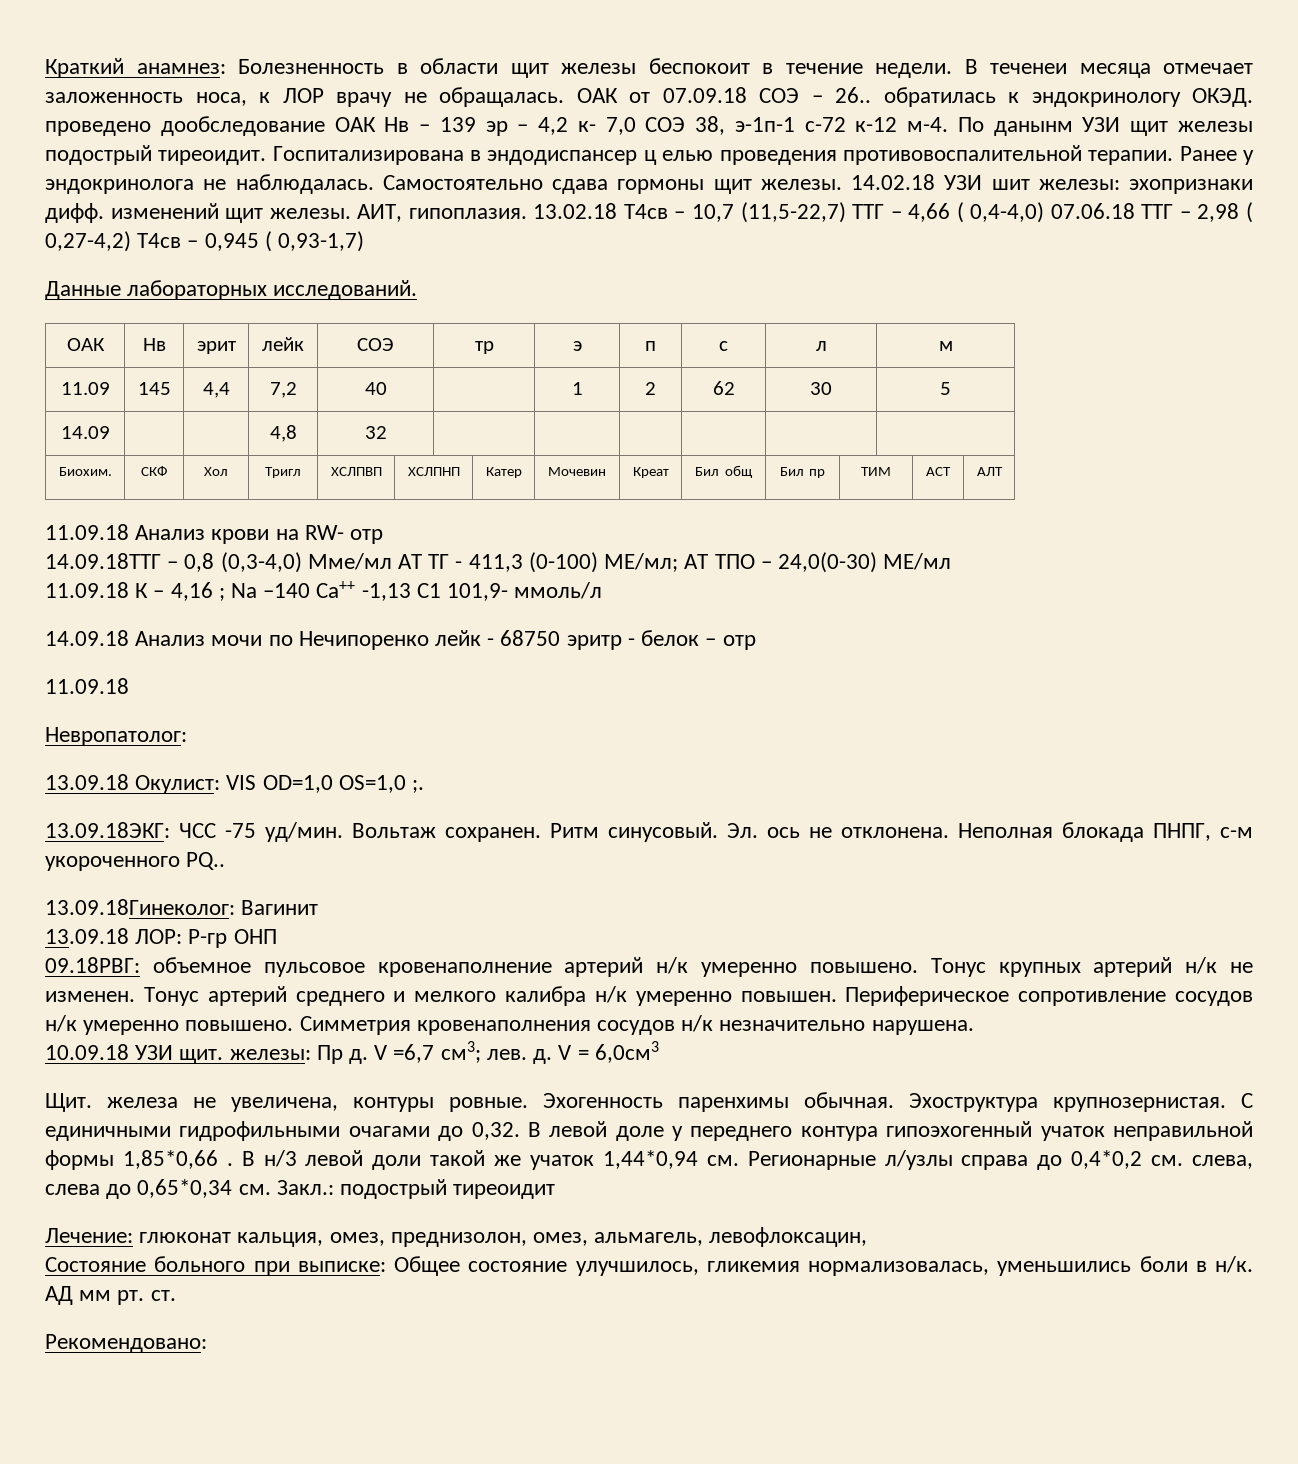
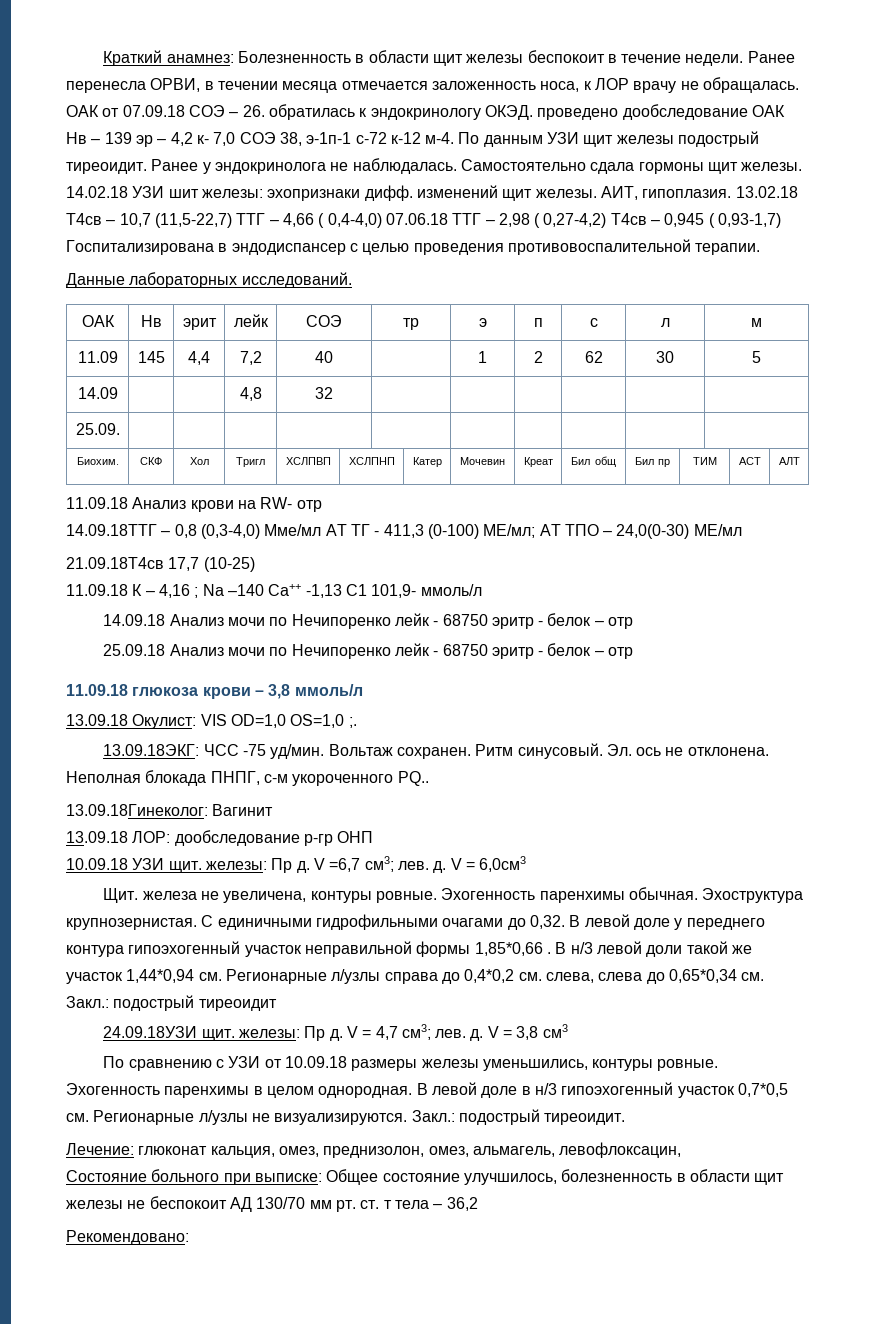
- В теченеи месяца отмечает заложенность носа, к ЛОР врачу не обращалась.
+ Ранее перенесла ОРВИ, в течении месяца отмечается заложенность носа, к ЛОР врачу не обращалась.
- ОАК от 07.09.18 СОЭ – 26.. обратилась к эндокринологу ОКЭД. проведено дообследование ОАК Нв – 139 эр – 4,2 к- 7,0 СОЭ 38, э-1п-1 с-72 к-12 м-4.
+ ОАК от 07.09.18 СОЭ – 26. обратилась к эндокринологу ОКЭД. проведено дообследование ОАК Нв – 139 эр – 4,2 к- 7,0 СОЭ 38, э-1п-1 с-72 к-12 м-4.
- По данынм УЗИ щит железы подострый тиреоидит.
+ По данным УЗИ щит железы подострый тиреоидит.
- Госпитализирована в эндодиспансер ц елью проведения противовоспалительной терапии.
- Самостоятельно сдава гормоны щит железы.
+ Самостоятельно сдала гормоны щит железы.
- 13.02.18 Т4св – 10,7 (11,5-22,7) ТТГ – 4,66 ( 0,4-4,0) 07.06.18 ТТГ – 2,98 ( 0,27-4,2) Т4св – 0,945 ( 0,93-1,7)
+ 13.02.18 Т4св – 10,7 (11,5-22,7) ТТГ – 4,66 ( 0,4-4,0) 07.06.18 ТТГ – 2,98 ( 0,27-4,2) Т4св – 0,945 ( 0,93-1,7) Госпитализирована в эндодиспансер с целью проведения противовоспалительной терапии.
+ 25.09. | | | | | | | | | |
+ 21.09.18Т4св 17,7 (10-25)
  14.09.18 Анализ мочи по Нечипоренко лейк - 68750 эритр - белок – отр
- 11.09.18
- Невропатолог:
+ 25.09.18 Анализ мочи по Нечипоренко лейк - 68750 эритр - белок – отр
+ 11.09.18 глюкоза крови – 3,8 ммоль/л
- 13.09.18 ЛОР: Р-гр ОНП
+ 13.09.18 ЛОР: дообследование р-гр ОНП
- 09.18РВГ: объемное пульсовое кровенаполнение артерий н/к умеренно повышено. Тонус крупных артерий н/к не изменен. Тонус артерий среднего и мелкого калибра н/к умеренно повышен. Периферическое сопротивление сосудов н/к умеренно повышено. Симметрия кровенаполнения сосудов н/к незначительно нарушена.
- В левой доле у переднего контура гипоэхогенный учаток неправильной формы 1,85*0,66 .
+ В левой доле у переднего контура гипоэхогенный участок неправильной формы 1,85*0,66 .
- В н/3 левой доли такой же учаток 1,44*0,94 см. Регионарные л/узлы справа до 0,4*0,2 см. слева, слева до 0,65*0,34 см. Закл.: подострый тиреоидит
+ В н/3 левой доли такой же участок 1,44*0,94 см. Регионарные л/узлы справа до 0,4*0,2 см. слева, слева до 0,65*0,34 см. Закл.: подострый тиреоидит
+ 24.09.18УЗИ щит. железы: Пр д. V = 4,7 см3; лев. д. V = 3,8 см3
+ По сравнению с УЗИ от 10.09.18 размеры железы уменьшились, контуры ровные. Эхогенность паренхимы в целом однородная. В левой доле в н/3 гипоэхогенный участок 0,7*0,5 см. Регионарные л/узлы не визуализируются. Закл.: подострый тиреоидит.
- Состояние больного при выписке: Общее состояние улучшилось, гликемия нормализовалась, уменьшились боли в н/к. АД мм рт. ст.
+ Состояние больного при выписке: Общее состояние улучшилось, болезненность в области щит железы не беспокоит АД 130/70 мм рт. ст. т тела – 36,2

